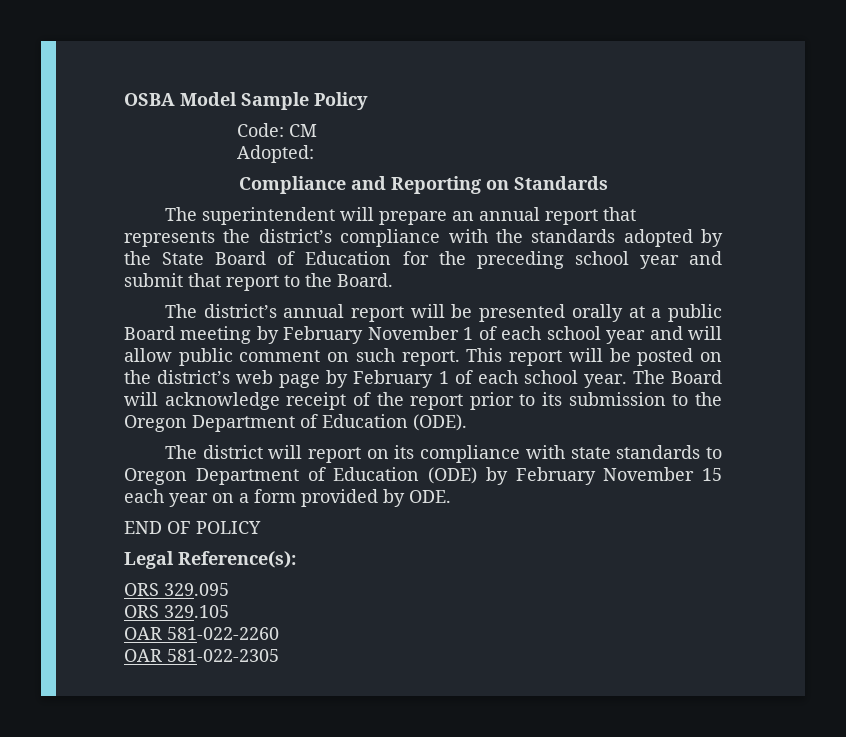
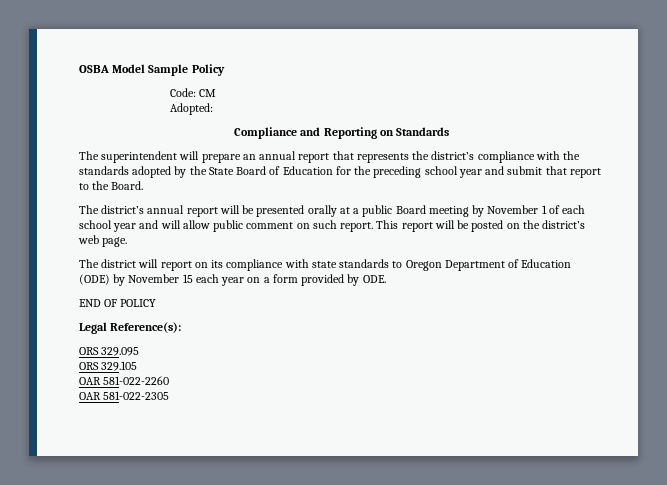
- The district’s annual report will be presented orally at a public Board meeting by February November 1 of each school year and will allow public comment on such report.
+ The district’s annual report will be presented orally at a public Board meeting by November 1 of each school year and will allow public comment on such report.
- This report will be posted on the district’s web page by February 1 of each school year. The Board will acknowledge receipt of the report prior to its submission to the Oregon Department of Education (ODE).
+ This report will be posted on the district’s web page.
- The district will report on its compliance with state standards to Oregon Department of Education (ODE) by February November 15 each year on a form provided by ODE.
+ The district will report on its compliance with state standards to Oregon Department of Education (ODE) by November 15 each year on a form provided by ODE.

